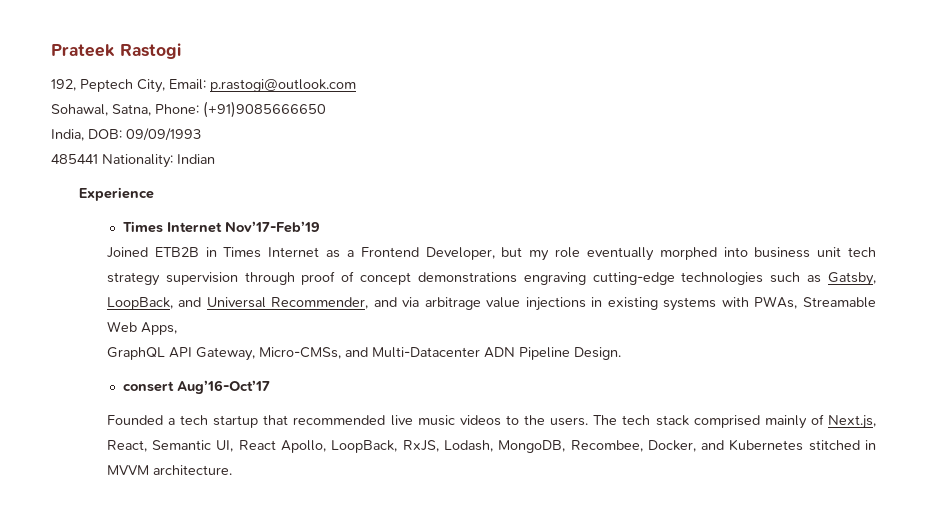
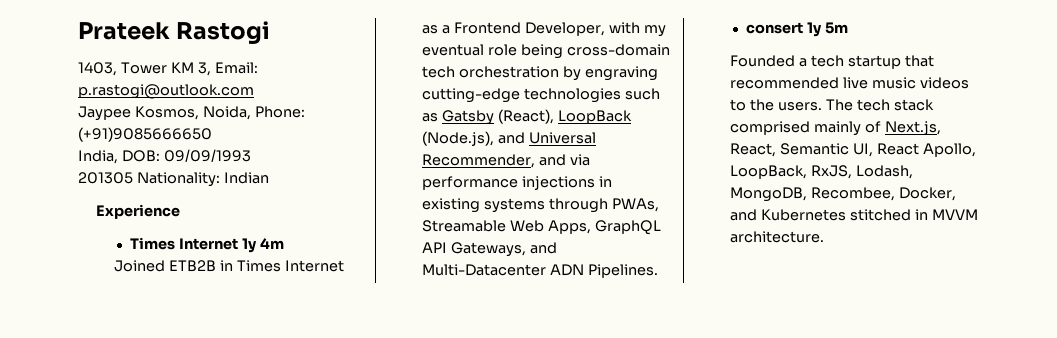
- 192, Peptech City, Email: p.rastogi@outlook.com
+ 1403, Tower KM 3, Email: p.rastogi@outlook.com
- Sohawal, Satna, Phone: (+91)9085666650
+ Jaypee Kosmos, Noida, Phone: (+91)9085666650
- 485441 Nationality: Indian
+ 201305 Nationality: Indian
- Times Internet Nov’17-Feb’19
+ Times Internet 1y 4m
- Joined ETB2B in Times Internet as a Frontend Developer, but my role eventually morphed into business unit tech strategy supervision through proof of concept demonstrations engraving cutting-edge technologies such as Gatsby, LoopBack, and Universal Recommender, and via arbitrage value injections in existing systems with PWAs, Streamable Web Apps,
- GraphQL API Gateway, Micro-CMSs, and Multi-Datacenter ADN Pipeline Design.
+ Joined ETB2B in Times Internet as a Frontend Developer, with my eventual role being cross-domain tech orchestration by engraving cutting-edge technologies such as Gatsby (React), LoopBack (Node.js), and Universal Recommender, and via performance injections in existing systems through PWAs, Streamable Web Apps, GraphQL API Gateways, and Multi-Datacenter ADN Pipelines.
- consert Aug’16-Oct’17
+ consert 1y 5m

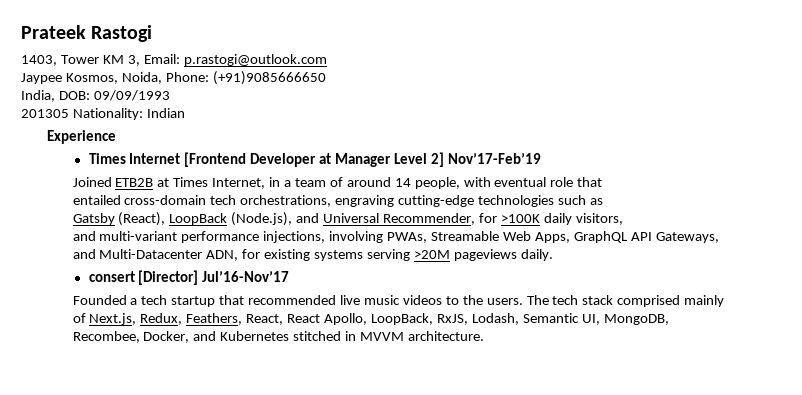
- Times Internet 1y 4m
- Joined ETB2B in Times Internet as a Frontend Developer, with my eventual role being cross-domain tech orchestration by engraving cutting-edge technologies such as Gatsby (React), LoopBack (Node.js), and Universal Recommender, and via performance injections in existing systems through PWAs, Streamable Web Apps, GraphQL API Gateways, and Multi-Datacenter ADN Pipelines.
+ Times Internet [Frontend Developer at Manager Level 2] Nov’17-Feb’19
+ Joined ETB2B at Times Internet, in a team of around 14 people, with eventual role that
+ entailed cross-domain tech orchestrations, engraving cutting-edge technologies such as
+ Gatsby (React), LoopBack (Node.js), and Universal Recommender, for >100K daily visitors,
+ and multi-variant performance injections, involving PWAs, Streamable Web Apps, GraphQL API Gateways, and Multi-Datacenter ADN, for existing systems serving >20M pageviews daily.
- consert 1y 5m
+ consert [Director] Jul’16-Nov’17
- The tech stack comprised mainly of Next.js, React, Semantic UI, React Apollo, LoopBack, RxJS, Lodash, MongoDB, Recombee, Docker, and Kubernetes stitched in MVVM architecture.
+ The tech stack comprised mainly of Next.js, Redux, Feathers, React, React Apollo, LoopBack, RxJS, Lodash, Semantic UI, MongoDB, Recombee, Docker, and Kubernetes stitched in MVVM architecture.

